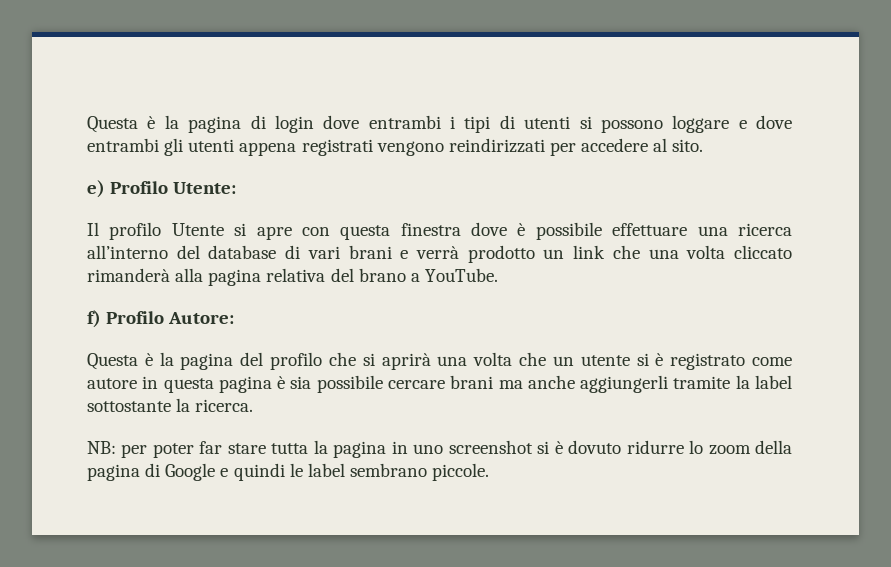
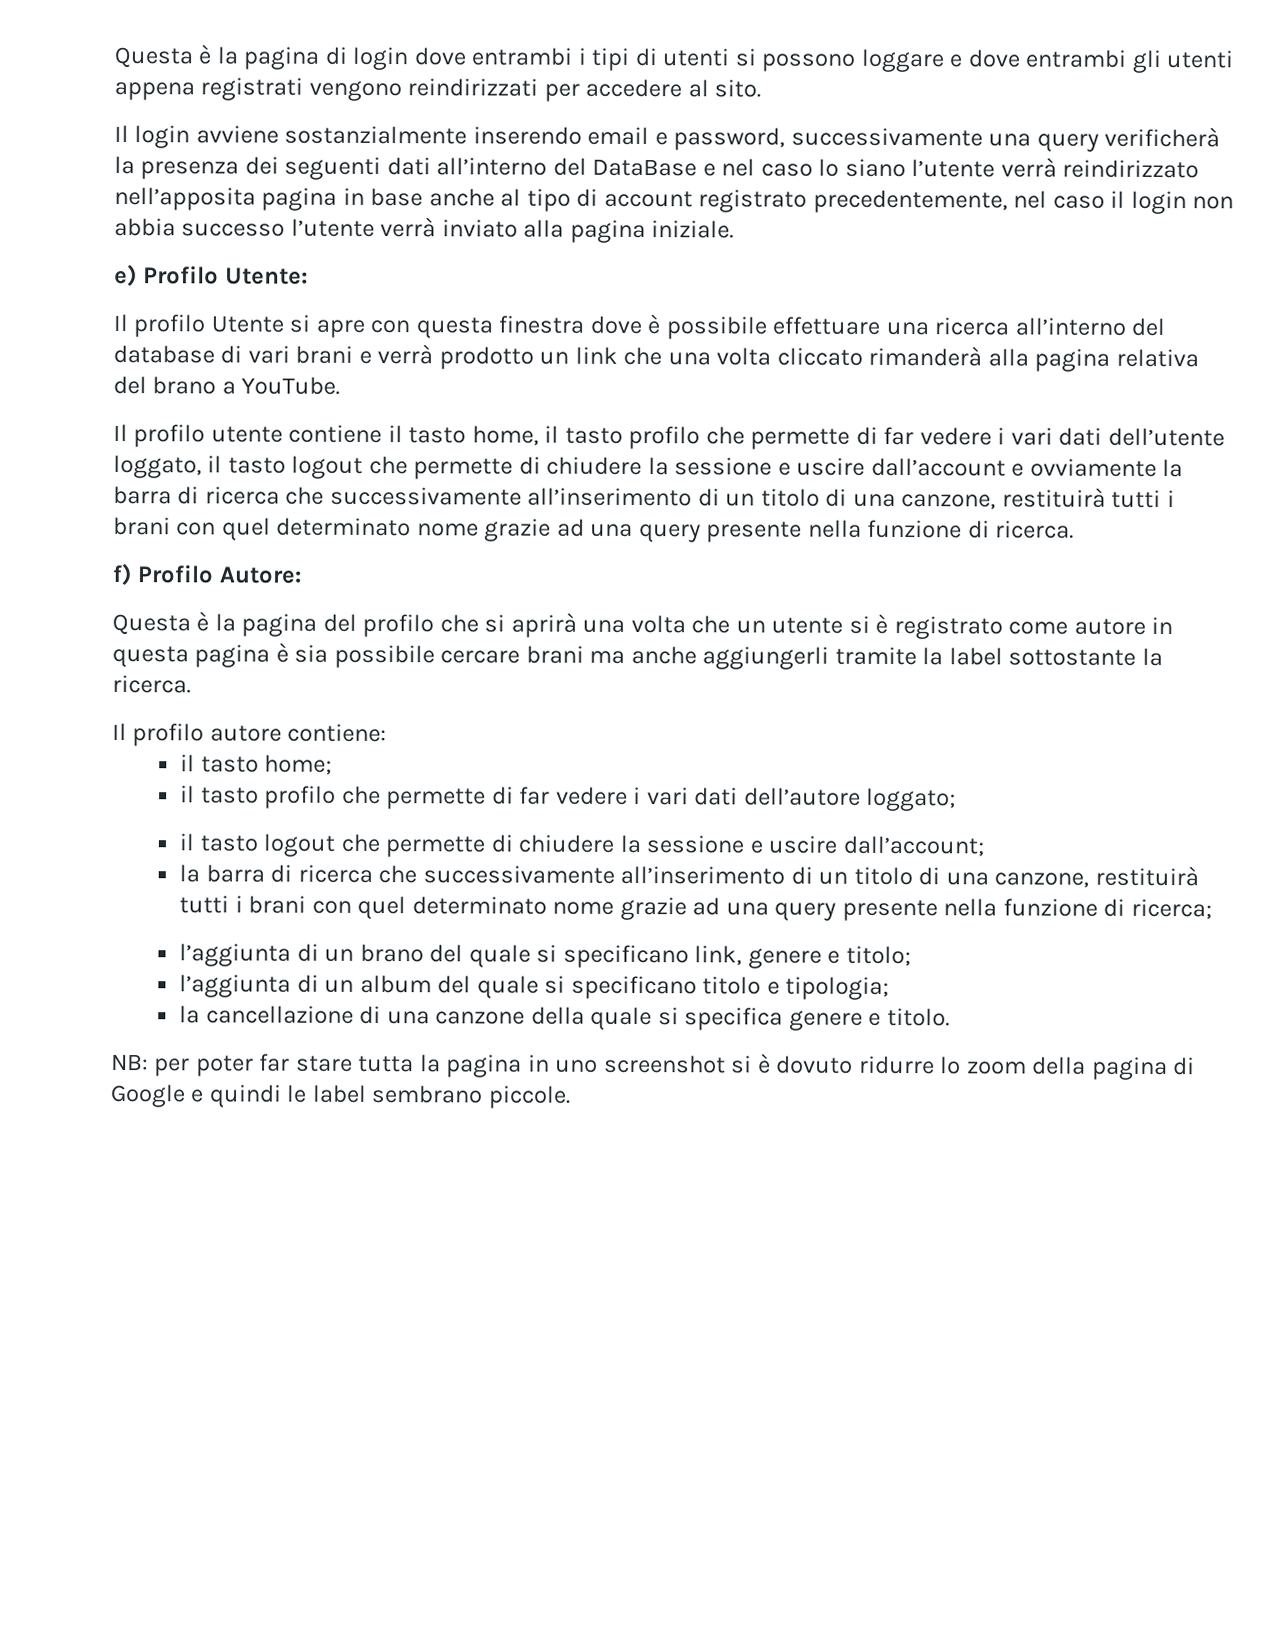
+ Il login avviene sostanzialmente inserendo email e password, successivamente una query verificherà la presenza dei seguenti dati all’interno del DataBase e nel caso lo siano l’utente verrà reindirizzato nell’apposita pagina in base anche al tipo di account registrato precedentemente, nel caso il login non abbia successo l’utente verrà inviato alla pagina iniziale.
+ Il profilo utente contiene il tasto home, il tasto profilo che permette di far vedere i vari dati dell’utente loggato, il tasto logout che permette di chiudere la sessione e uscire dall’account e ovviamente la barra di ricerca che successivamente all’inserimento di un titolo di una canzone, restituirà tutti i brani con quel determinato nome grazie ad una query presente nella funzione di ricerca.
+ Il profilo autore contiene:
+ il tasto home;
+ il tasto profilo che permette di far vedere i vari dati dell’autore loggato;
+ il tasto logout che permette di chiudere la sessione e uscire dall’account;
+ la barra di ricerca che successivamente all’inserimento di un titolo di una canzone, restituirà tutti i brani con quel determinato nome grazie ad una query presente nella funzione di ricerca;
+ l’aggiunta di un brano del quale si specificano link, genere e titolo;
+ l’aggiunta di un album del quale si specificano titolo e tipologia;
+ la cancellazione di una canzone della quale si specifica genere e titolo.

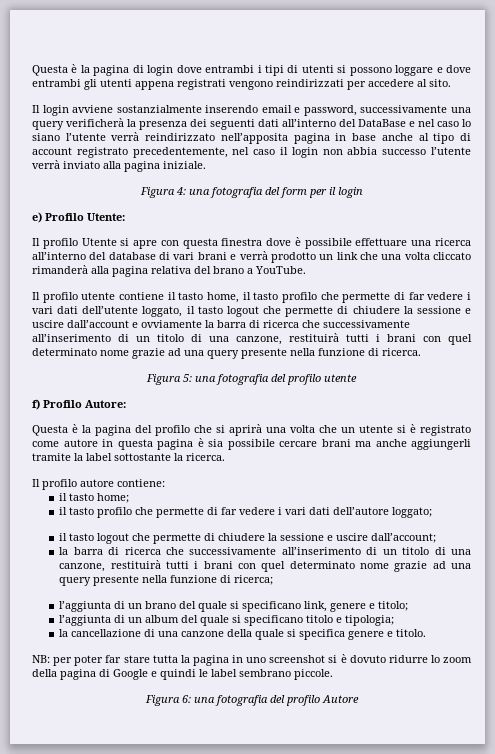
+ Figura 4: una fotografia del form per il login
+ Figura 5: una fotografia del profilo utente
+ Figura 6: una fotografia del profilo Autore

